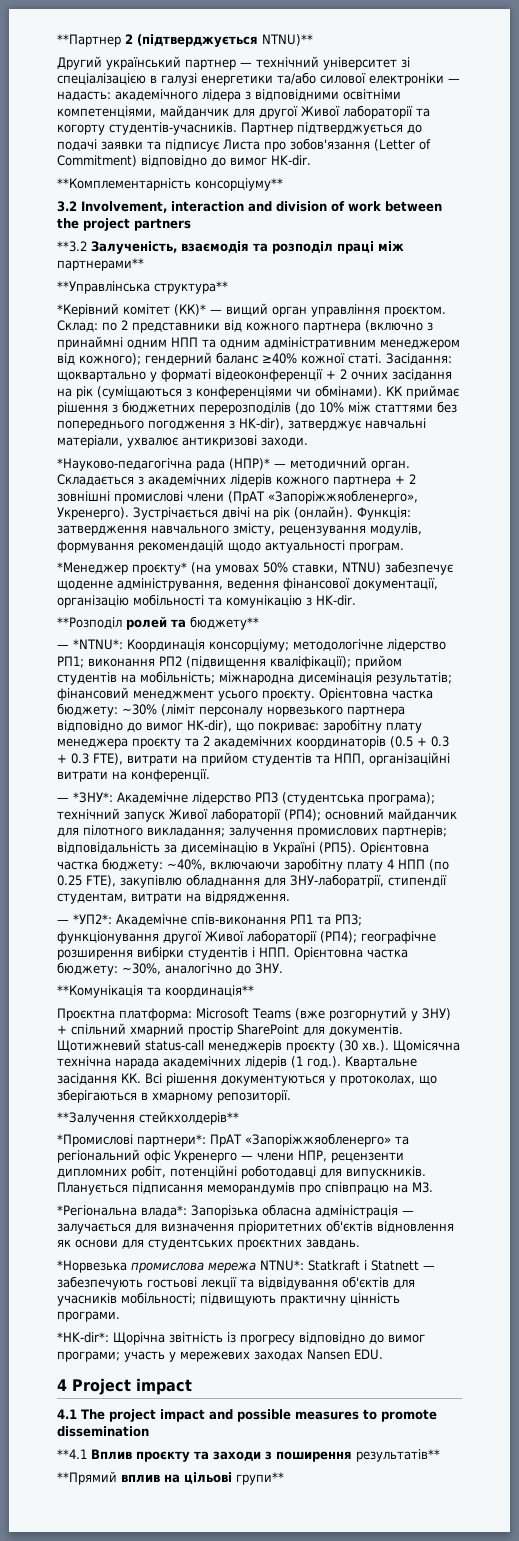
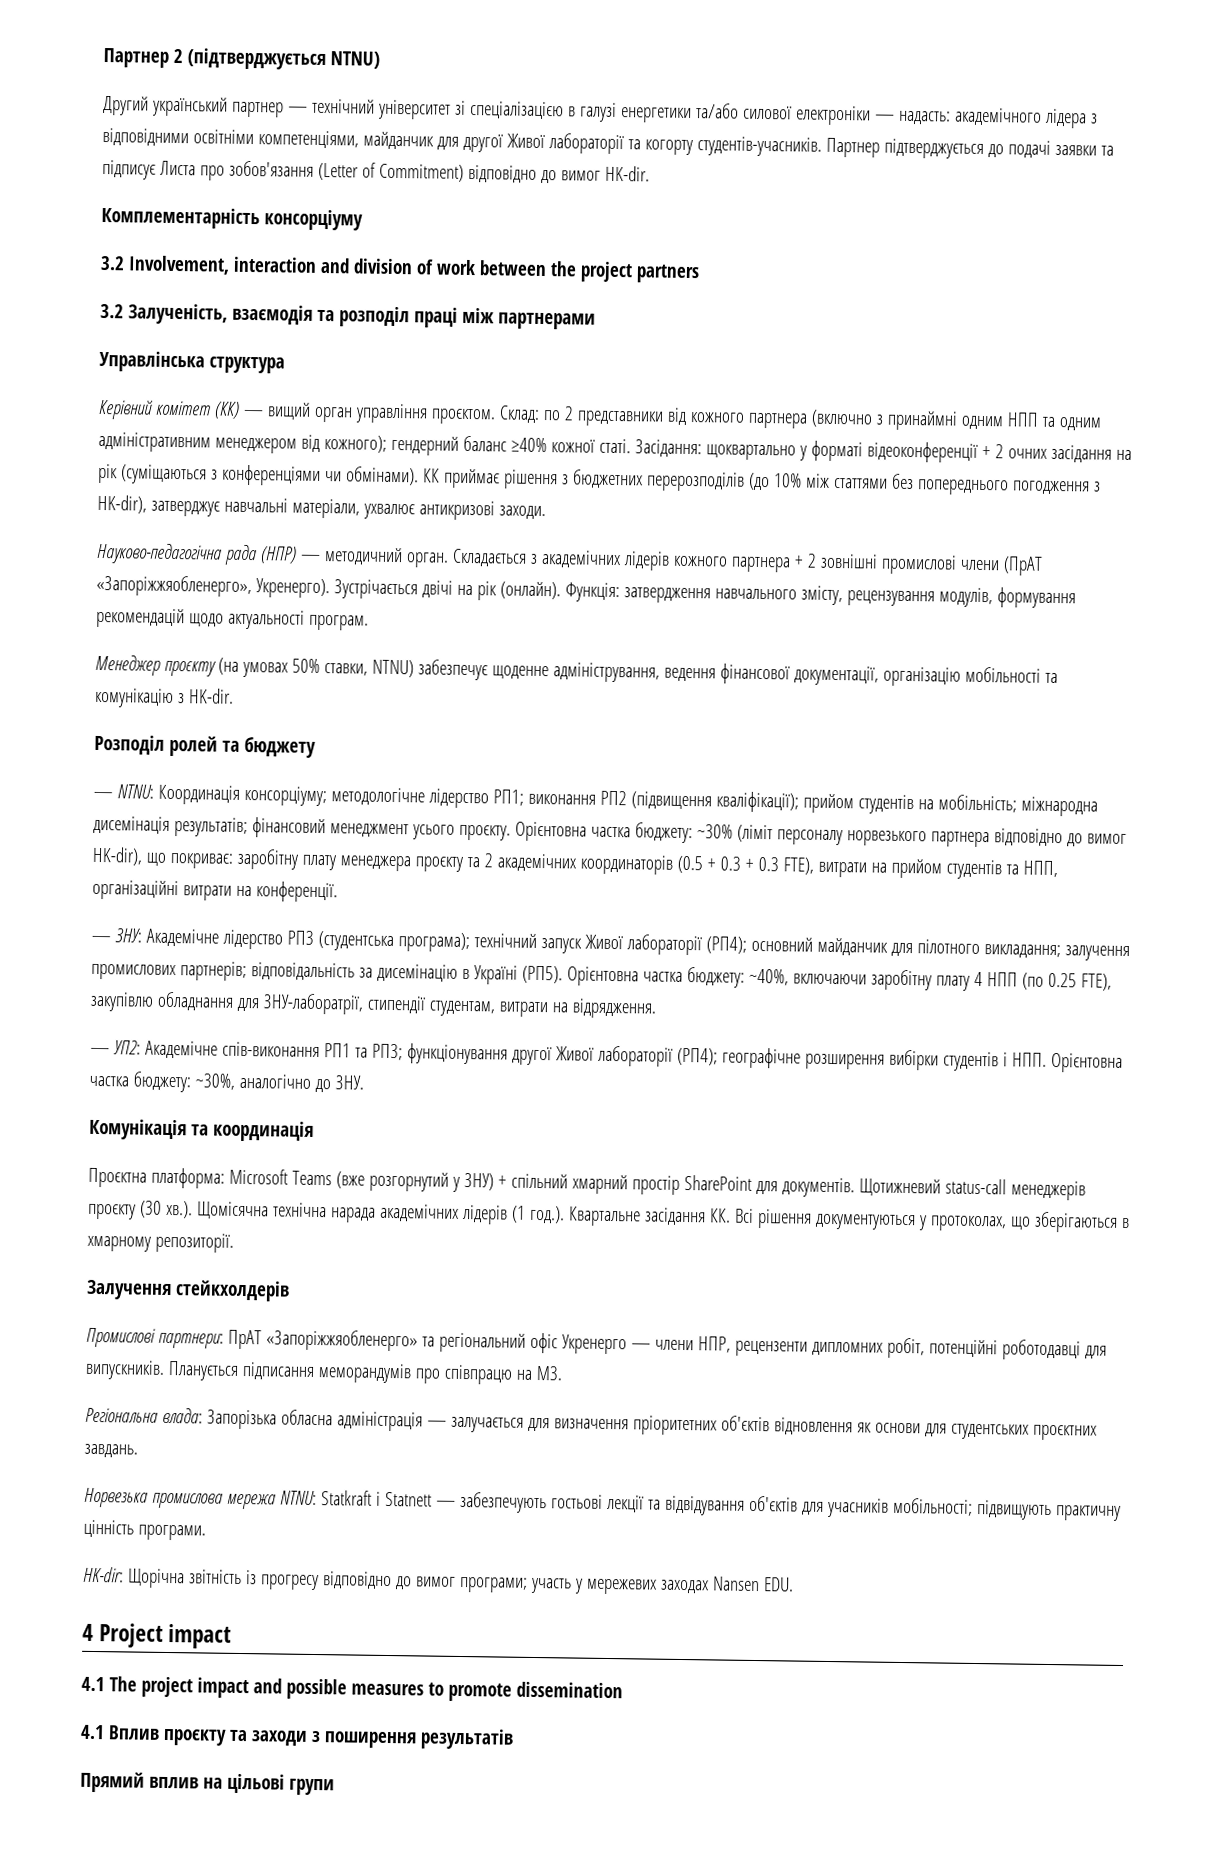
- **Партнер 2 (підтверджується NTNU)**
+ Партнер 2 (підтверджується NTNU)
- **Комплементарність консорціуму**
+ Комплементарність консорціуму
- **3.2 Залученість, взаємодія та розподіл праці між партнерами**
- **Управлінська структура**
- *Керівний комітет (КК)* — вищий орган управління проєктом.
+ 3.2 Залученість, взаємодія та розподіл праці між партнерами
+ Управлінська структура
+ Керівний комітет (КК) — вищий орган управління проєктом.
- *Науково-педагогічна рада (НПР)* — методичний орган.
+ Науково-педагогічна рада (НПР) — методичний орган.
- *Менеджер проєкту* (на умовах 50% ставки, NTNU) забезпечує щоденне адміністрування, ведення фінансової документації, організацію мобільності та комунікацію з HK-dir.
+ Менеджер проєкту (на умовах 50% ставки, NTNU) забезпечує щоденне адміністрування, ведення фінансової документації, організацію мобільності та комунікацію з HK-dir.
- **Розподіл ролей та бюджету**
- — *NTNU*: Координація консорціуму; методологічне лідерство РП1; виконання РП2 (підвищення кваліфікації); прийом студентів на мобільність; міжнародна дисемінація результатів; фінансовий менеджмент усього проєкту.
+ Розподіл ролей та бюджету
+ — NTNU: Координація консорціуму; методологічне лідерство РП1; виконання РП2 (підвищення кваліфікації); прийом студентів на мобільність; міжнародна дисемінація результатів; фінансовий менеджмент усього проєкту.
- — *ЗНУ*: Академічне лідерство РП3 (студентська програма); технічний запуск Живої лабораторії (РП4); основний майданчик для пілотного викладання; залучення промислових партнерів; відповідальність за дисемінацію в Україні (РП5).
+ — ЗНУ: Академічне лідерство РП3 (студентська програма); технічний запуск Живої лабораторії (РП4); основний майданчик для пілотного викладання; залучення промислових партнерів; відповідальність за дисемінацію в Україні (РП5).
- — *УП2*: Академічне спів-виконання РП1 та РП3; функціонування другої Живої лабораторії (РП4); географічне розширення вибірки студентів і НПП. Орієнтовна частка бюджету: ~30%, аналогічно до ЗНУ.
+ — УП2: Академічне спів-виконання РП1 та РП3; функціонування другої Живої лабораторії (РП4); географічне розширення вибірки студентів і НПП. Орієнтовна частка бюджету: ~30%, аналогічно до ЗНУ.
- **Комунікація та координація**
+ Комунікація та координація
- **Залучення стейкхолдерів**
- *Промислові партнери*: ПрАТ «Запоріжжяобленерго» та регіональний офіс Укренерго — члени НПР, рецензенти дипломних робіт, потенційні роботодавці для випускників.
+ Залучення стейкхолдерів
+ Промислові партнери: ПрАТ «Запоріжжяобленерго» та регіональний офіс Укренерго — члени НПР, рецензенти дипломних робіт, потенційні роботодавці для випускників.
- *Регіональна влада*: Запорізька обласна адміністрація — залучається для визначення пріоритетних об'єктів відновлення як основи для студентських проєктних завдань.
+ Регіональна влада: Запорізька обласна адміністрація — залучається для визначення пріоритетних об'єктів відновлення як основи для студентських проєктних завдань.
- *Норвезька промислова мережа NTNU*: Statkraft і Statnett — забезпечують гостьові лекції та відвідування об'єктів для учасників мобільності; підвищують практичну цінність програми.
+ Норвезька промислова мережа NTNU: Statkraft і Statnett — забезпечують гостьові лекції та відвідування об'єктів для учасників мобільності; підвищують практичну цінність програми.
- *HK-dir*: Щорічна звітність із прогресу відповідно до вимог програми; участь у мережевих заходах Nansen EDU.
+ HK-dir: Щорічна звітність із прогресу відповідно до вимог програми; участь у мережевих заходах Nansen EDU.
- **4.1 Вплив проєкту та заходи з поширення результатів**
- **Прямий вплив на цільові групи**
+ 4.1 Вплив проєкту та заходи з поширення результатів
+ Прямий вплив на цільові групи

